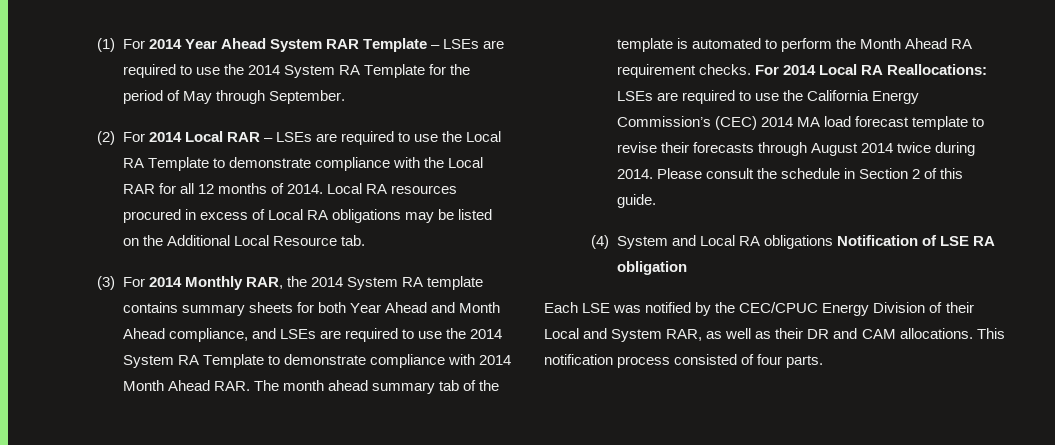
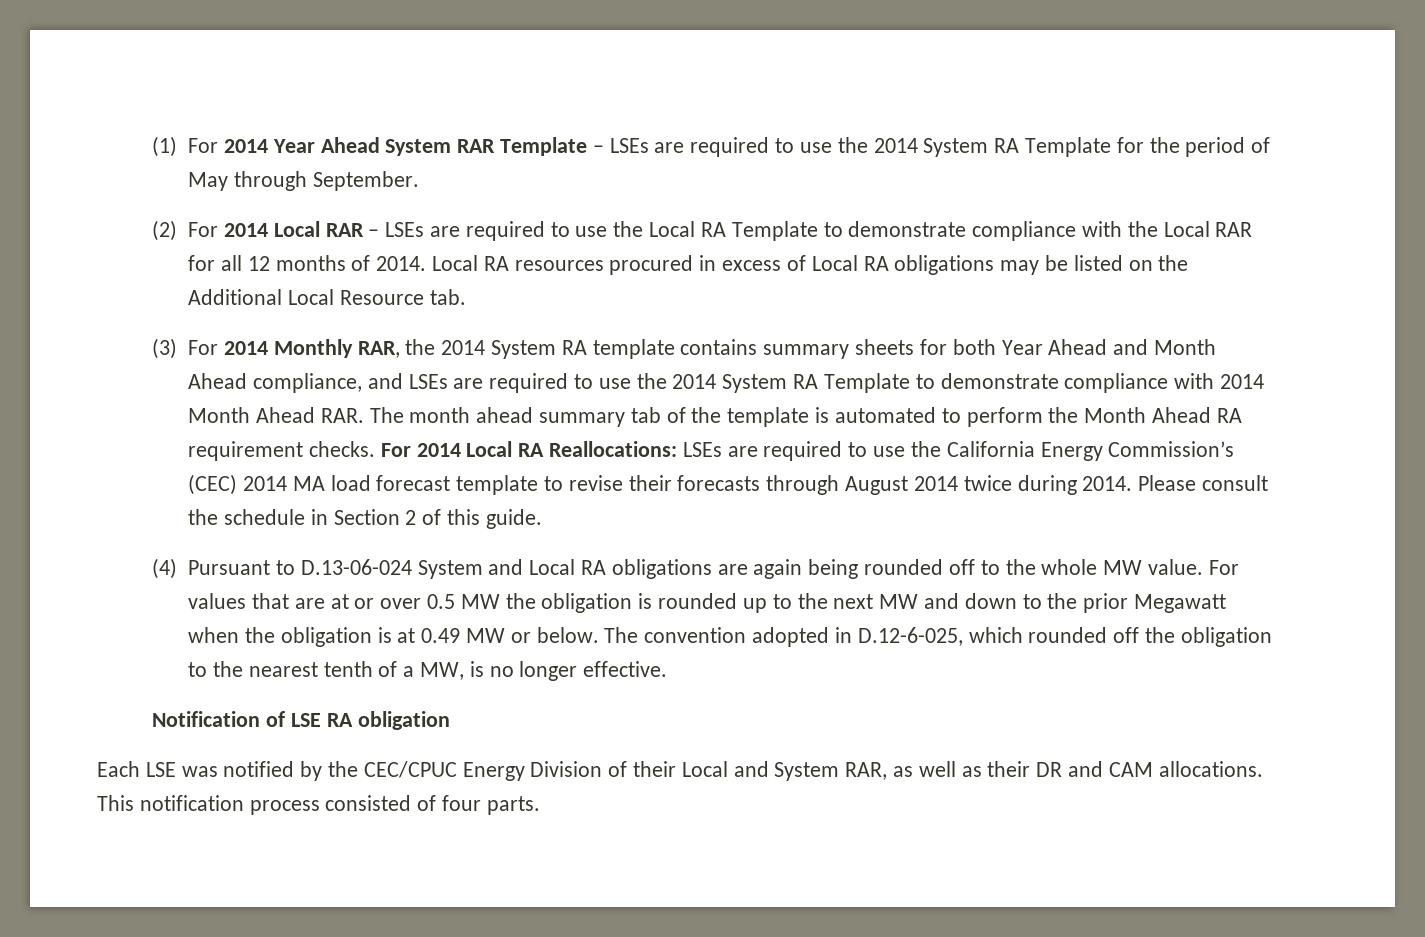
- (4) System and Local RA obligations Notification of LSE RA obligation
+ (4) Pursuant to D.13-06-024 System and Local RA obligations are again being rounded off to the whole MW value. For values that are at or over 0.5 MW the obligation is rounded up to the next MW and down to the prior Megawatt when the obligation is at 0.49 MW or below. The convention adopted in D.12-6-025, which rounded off the obligation to the nearest tenth of a MW, is no longer effective.
+ Notification of LSE RA obligation

